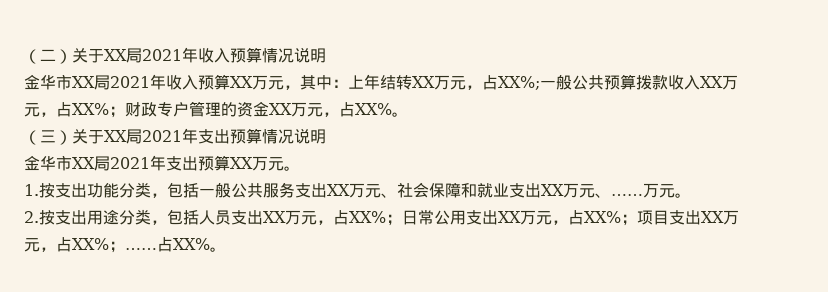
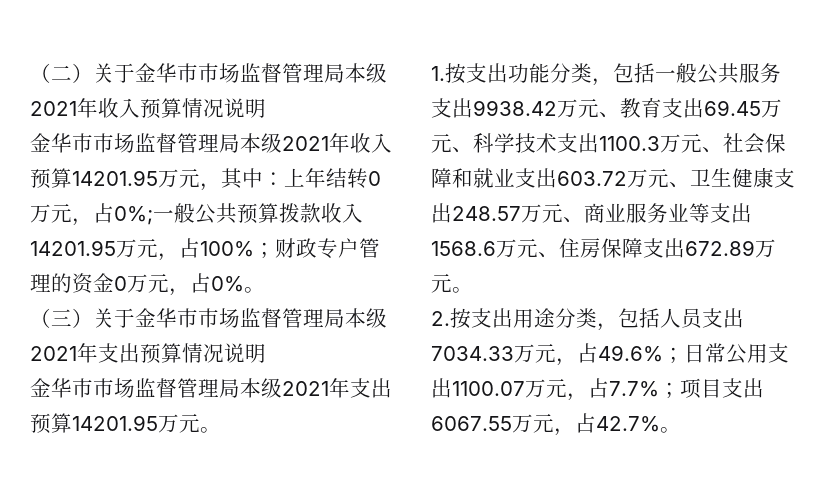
- （二）关于XX局2021年收入预算情况说明
+ （二）关于金华市市场监督管理局本级2021年收入预算情况说明
- 金华市XX局2021年收入预算XX万元，其中：上年结转XX万元，占XX%;一般公共预算拨款收入XX万元，占XX%；财政专户管理的资金XX万元，占XX%。
+ 金华市市场监督管理局本级2021年收入预算14201.95万元，其中：上年结转0万元，占0%;一般公共预算拨款收入14201.95万元，占100%；财政专户管理的资金0万元，占0%。
- （三）关于XX局2021年支出预算情况说明
+ （三）关于金华市市场监督管理局本级2021年支出预算情况说明
- 金华市XX局2021年支出预算XX万元。
+ 金华市市场监督管理局本级2021年支出预算14201.95万元。
- 1.按支出功能分类，包括一般公共服务支出XX万元、社会保障和就业支出XX万元、……万元。
+ 1.按支出功能分类，包括一般公共服务支出9938.42万元、教育支出69.45万元、科学技术支出1100.3万元、社会保障和就业支出603.72万元、卫生健康支出248.57万元、商业服务业等支出1568.6万元、住房保障支出672.89万元。
- 2.按支出用途分类，包括人员支出XX万元，占XX%；日常公用支出XX万元，占XX%；项目支出XX万元，占XX%；……占XX%。
+ 2.按支出用途分类，包括人员支出7034.33万元，占49.6%；日常公用支出1100.07万元，占7.7%；项目支出6067.55万元，占42.7%。

